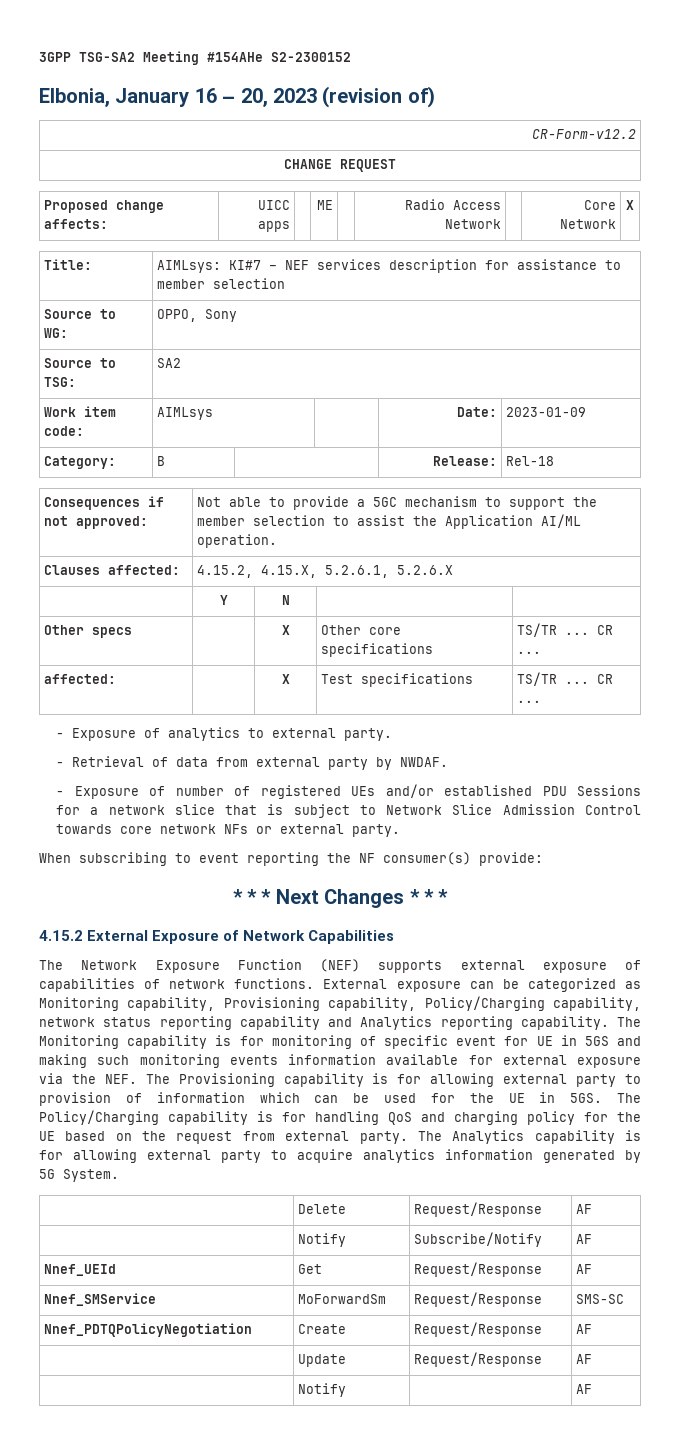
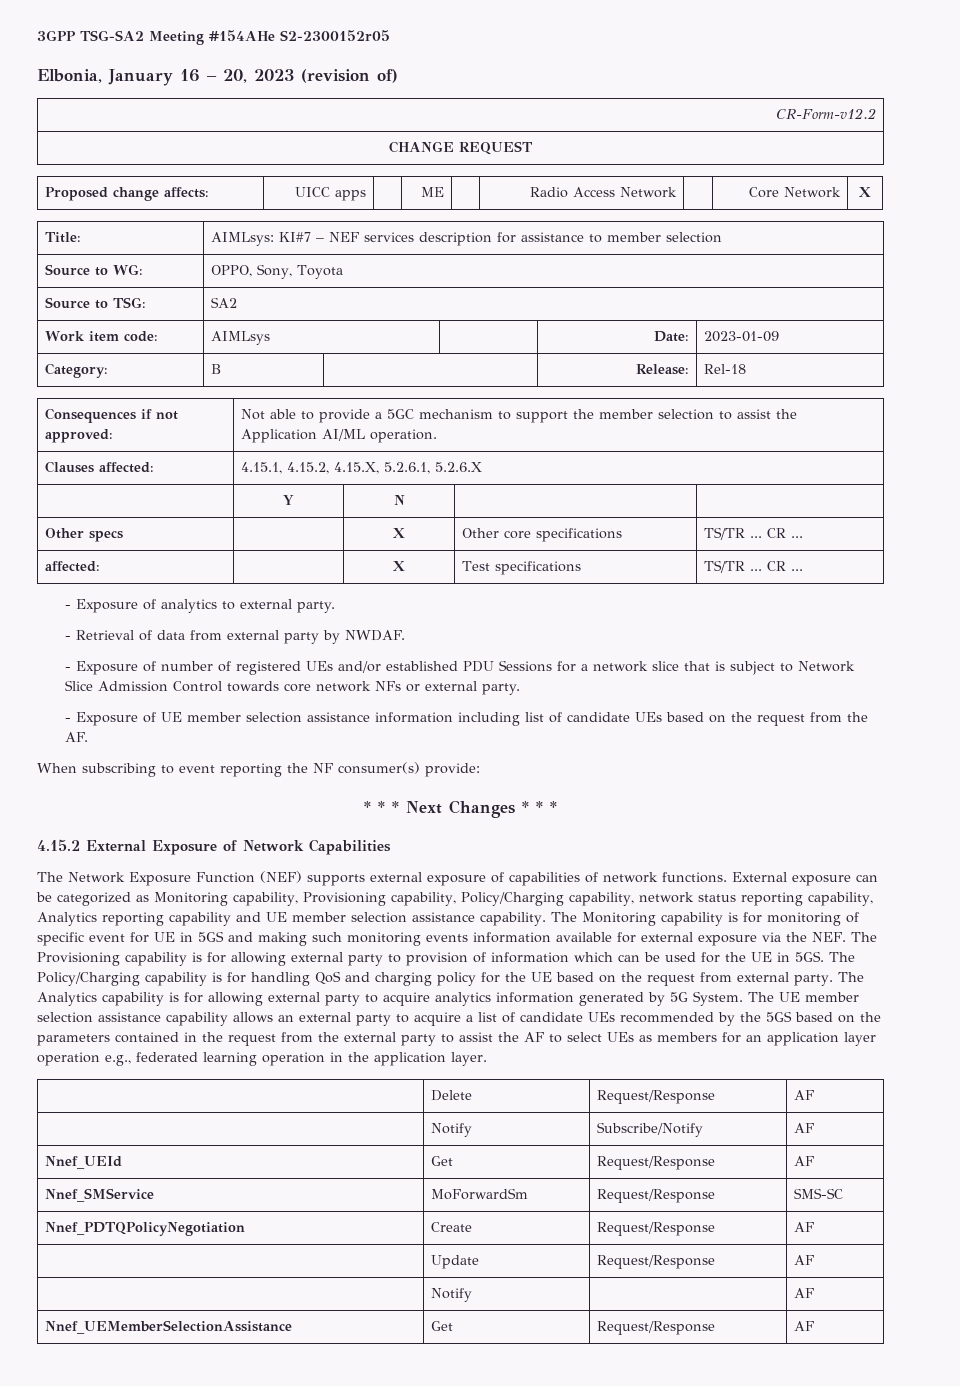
- 3GPP TSG-SA2 Meeting #154AHe S2-2300152
+ 3GPP TSG-SA2 Meeting #154AHe S2-2300152r05
- Source to WG: | OPPO, Sony
+ Source to WG: | OPPO, Sony, Toyota
- Clauses affected: | 4.15.2, 4.15.X, 5.2.6.1, 5.2.6.X
+ Clauses affected: | 4.15.1, 4.15.2, 4.15.X, 5.2.6.1, 5.2.6.X
+ - Exposure of UE member selection assistance information including list of candidate UEs based on the request from the AF.
- External exposure can be categorized as Monitoring capability, Provisioning capability, Policy/Charging capability, network status reporting capability and Analytics reporting capability.
+ External exposure can be categorized as Monitoring capability, Provisioning capability, Policy/Charging capability, network status reporting capability, Analytics reporting capability and UE member selection assistance capability.
+ The UE member selection assistance capability allows an external party to acquire a list of candidate UEs recommended by the 5GS based on the parameters contained in the request from the external party to assist the AF to select UEs as members for an application layer operation e.g., federated learning operation in the application layer.
+ Nnef_UEMemberSelectionAssistance | Get | Request/Response | AF

